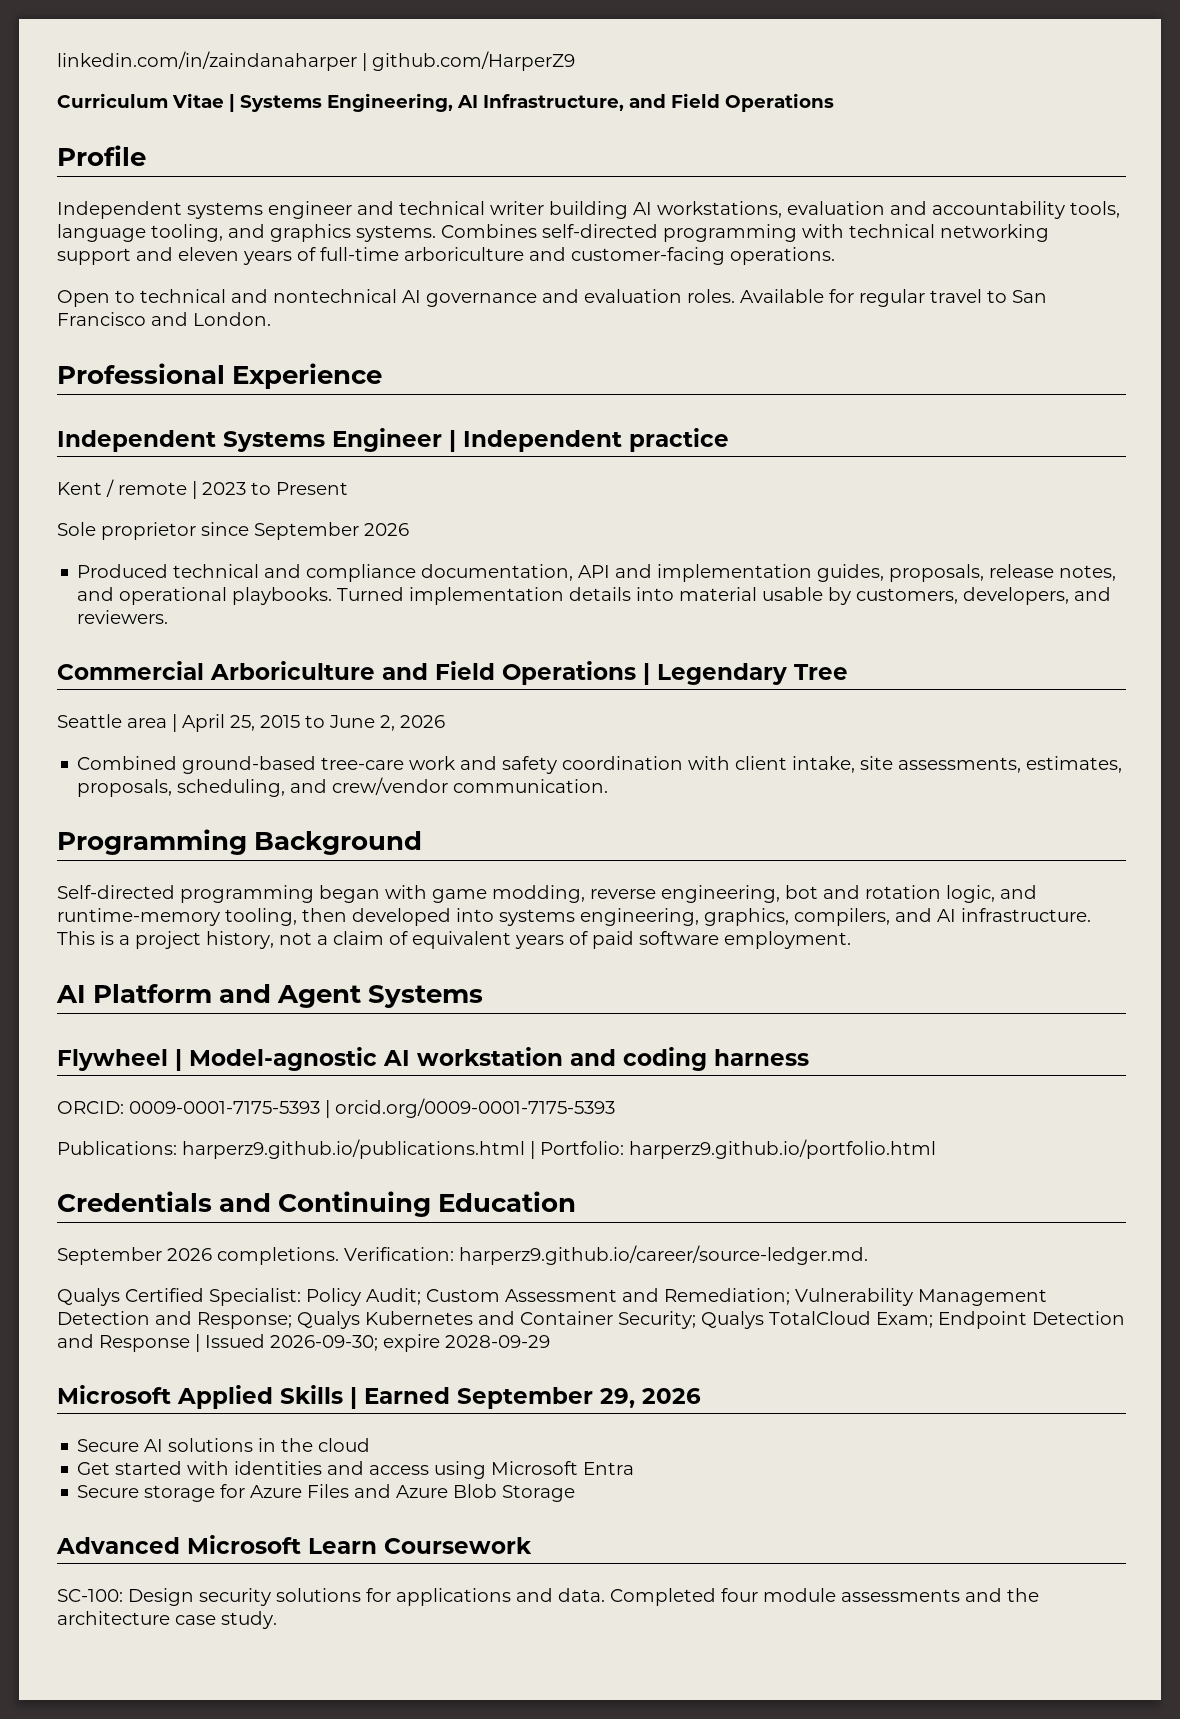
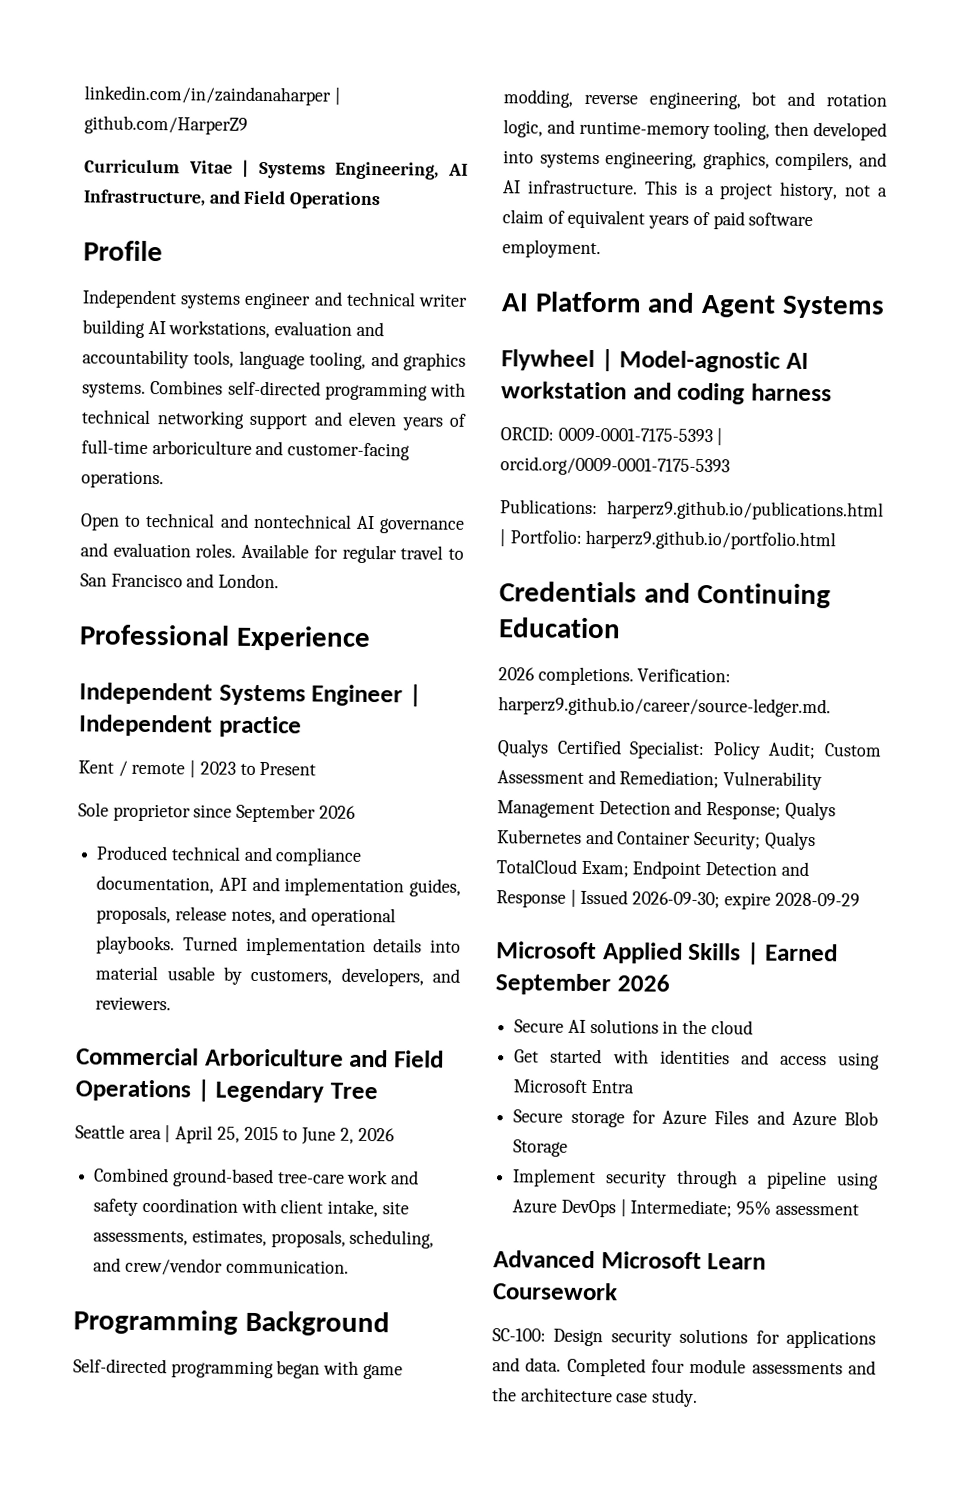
- September 2026 completions.
+ 2026 completions.
- Microsoft Applied Skills | Earned September 29, 2026
+ Microsoft Applied Skills | Earned September 2026
+ Implement security through a pipeline using Azure DevOps | Intermediate; 95% assessment

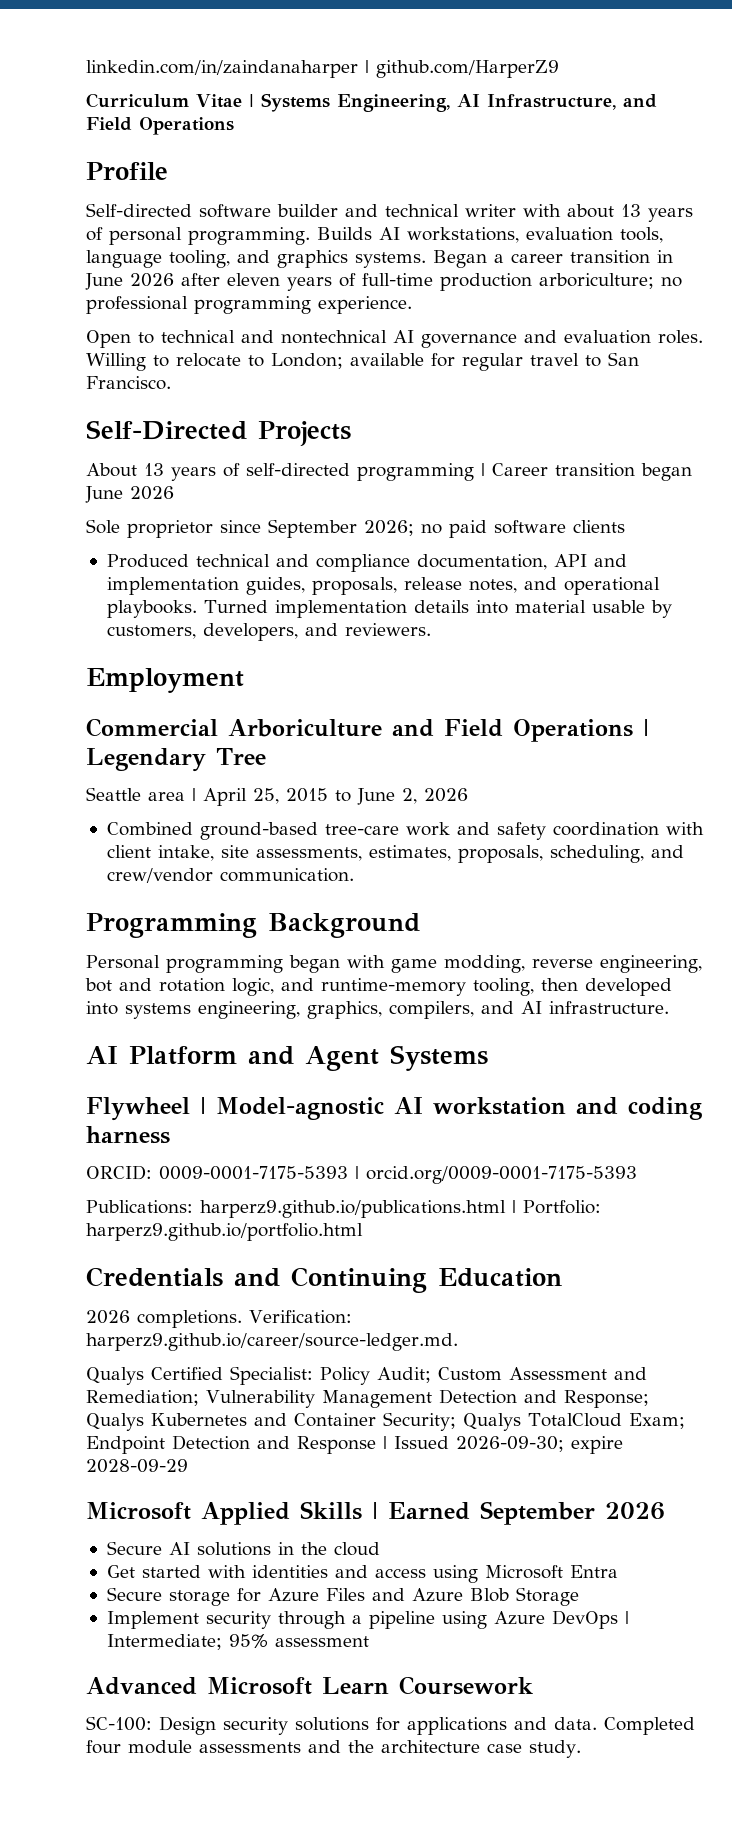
- Independent systems engineer and technical writer building AI workstations, evaluation and accountability tools, language tooling, and graphics systems.
+ Self-directed software builder and technical writer with about 13 years of personal programming. Builds AI workstations, evaluation tools, language tooling, and graphics systems.
- Combines self-directed programming with technical networking support and eleven years of full-time arboriculture and customer-facing operations.
+ Began a career transition in June 2026 after eleven years of full-time production arboriculture; no professional programming experience.
- Available for regular travel to San Francisco and London.
- Professional Experience
- Independent Systems Engineer | Independent practice
- Kent / remote | 2023 to Present
+ Willing to relocate to London; available for regular travel to San Francisco.
+ Self-Directed Projects
+ About 13 years of self-directed programming | Career transition began June 2026
- Sole proprietor since September 2026
+ Sole proprietor since September 2026; no paid software clients
+ Employment
- Self-directed programming began with game modding, reverse engineering, bot and rotation logic, and runtime-memory tooling, then developed into systems engineering, graphics, compilers, and AI infrastructure. This is a project history, not a claim of equivalent years of paid software employment.
+ Personal programming began with game modding, reverse engineering, bot and rotation logic, and runtime-memory tooling, then developed into systems engineering, graphics, compilers, and AI infrastructure.

